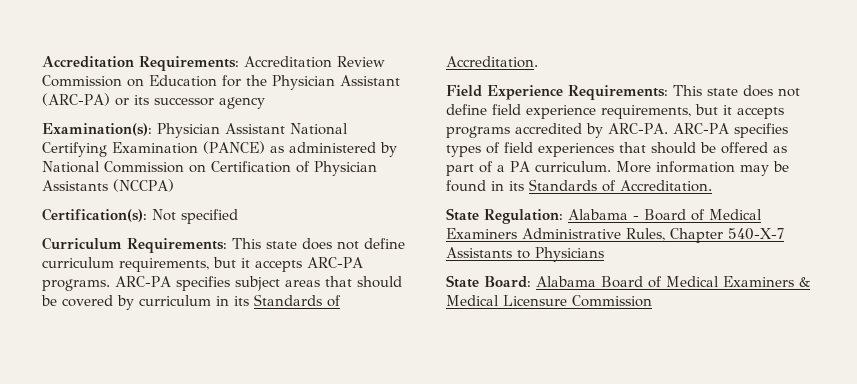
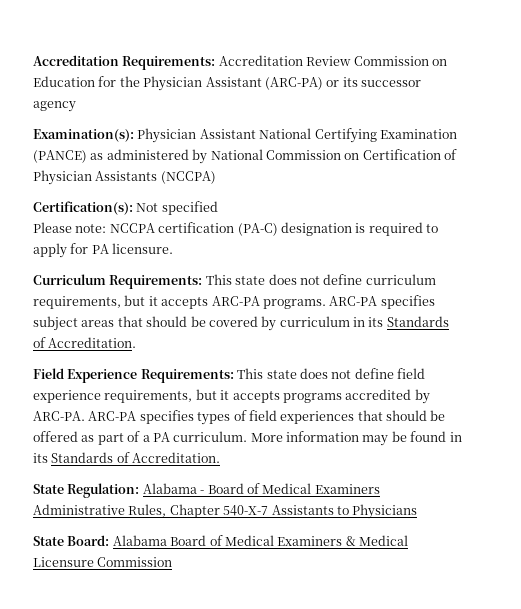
+ Please note: NCCPA certification (PA-C) designation is required to apply for PA licensure.

